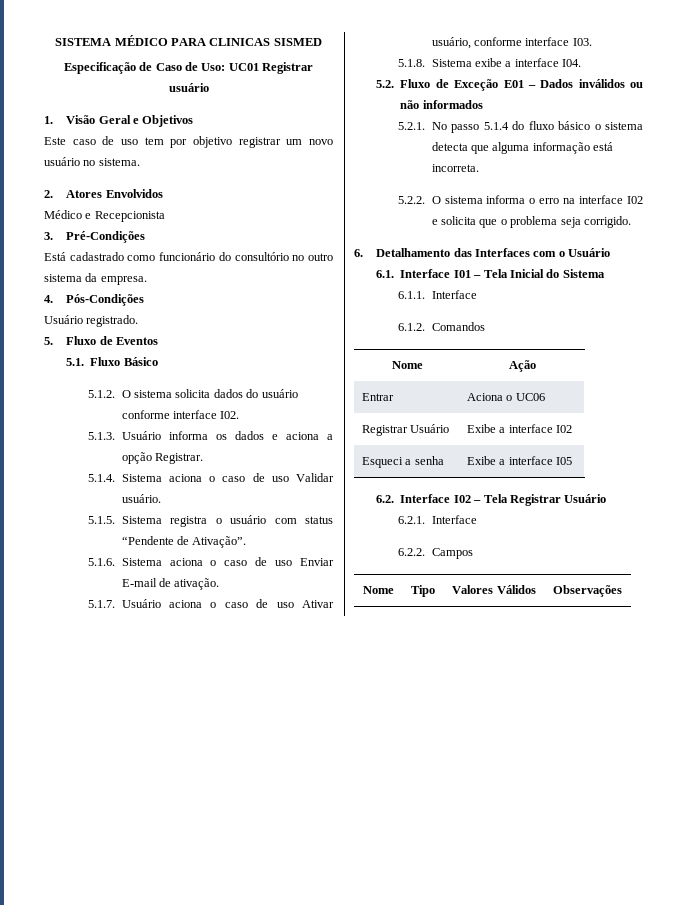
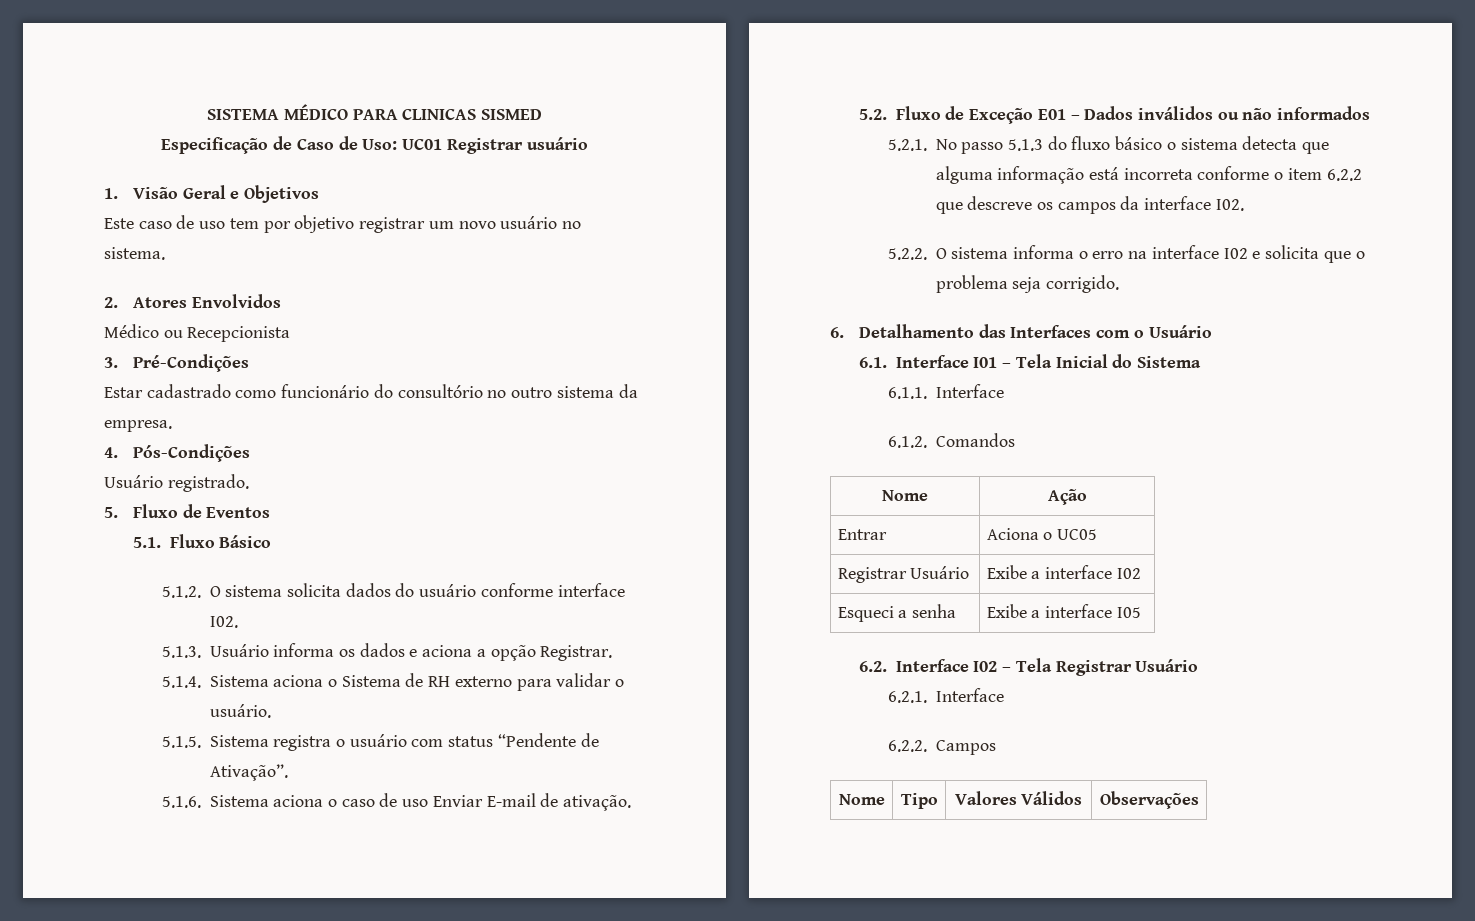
- Médico e Recepcionista
+ Médico ou Recepcionista
- Está cadastrado como funcionário do consultório no outro sistema da empresa.
+ Estar cadastrado como funcionário do consultório no outro sistema da empresa.
- 5.1.4. Sistema aciona o caso de uso Validar usuário.
+ 5.1.4. Sistema aciona o Sistema de RH externo para validar o usuário.
- 5.1.7. Usuário aciona o caso de uso Ativar usuário, conforme interface I03.
- 5.1.8. Sistema exibe a interface I04.
- 5.2.1. No passo 5.1.4 do fluxo básico o sistema detecta que alguma informação está incorreta.
+ 5.2.1. No passo 5.1.3 do fluxo básico o sistema detecta que alguma informação está incorreta conforme o item 6.2.2 que descreve os campos da interface I02.
- Entrar | Aciona o UC06
+ Entrar | Aciona o UC05

